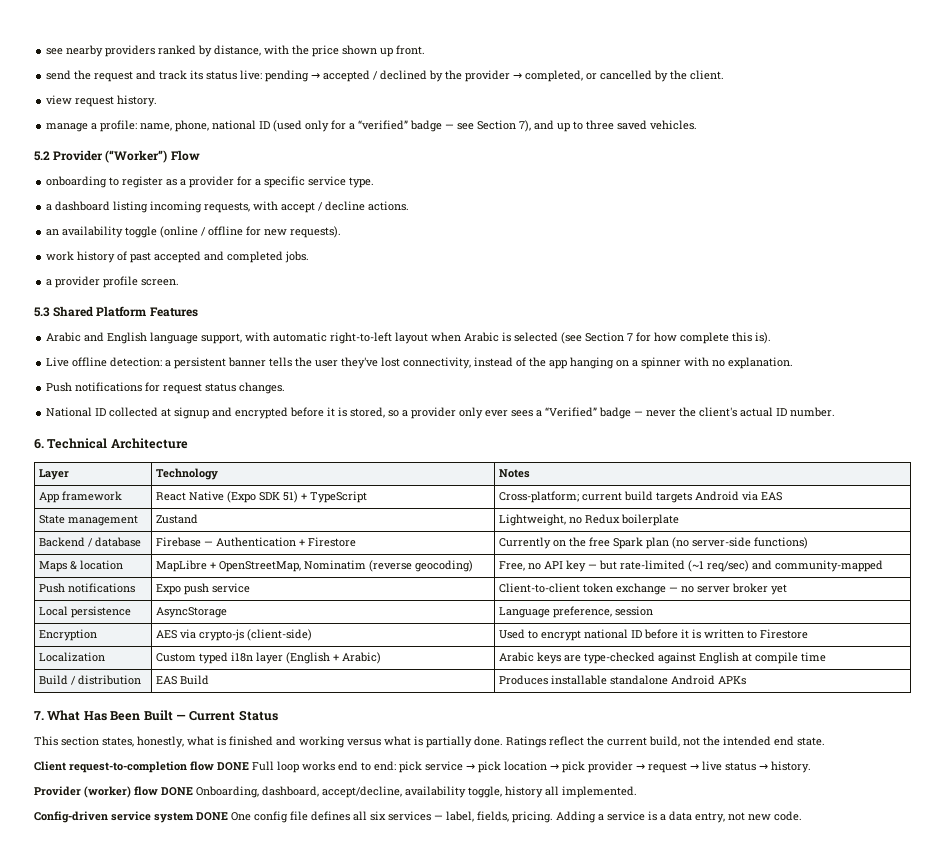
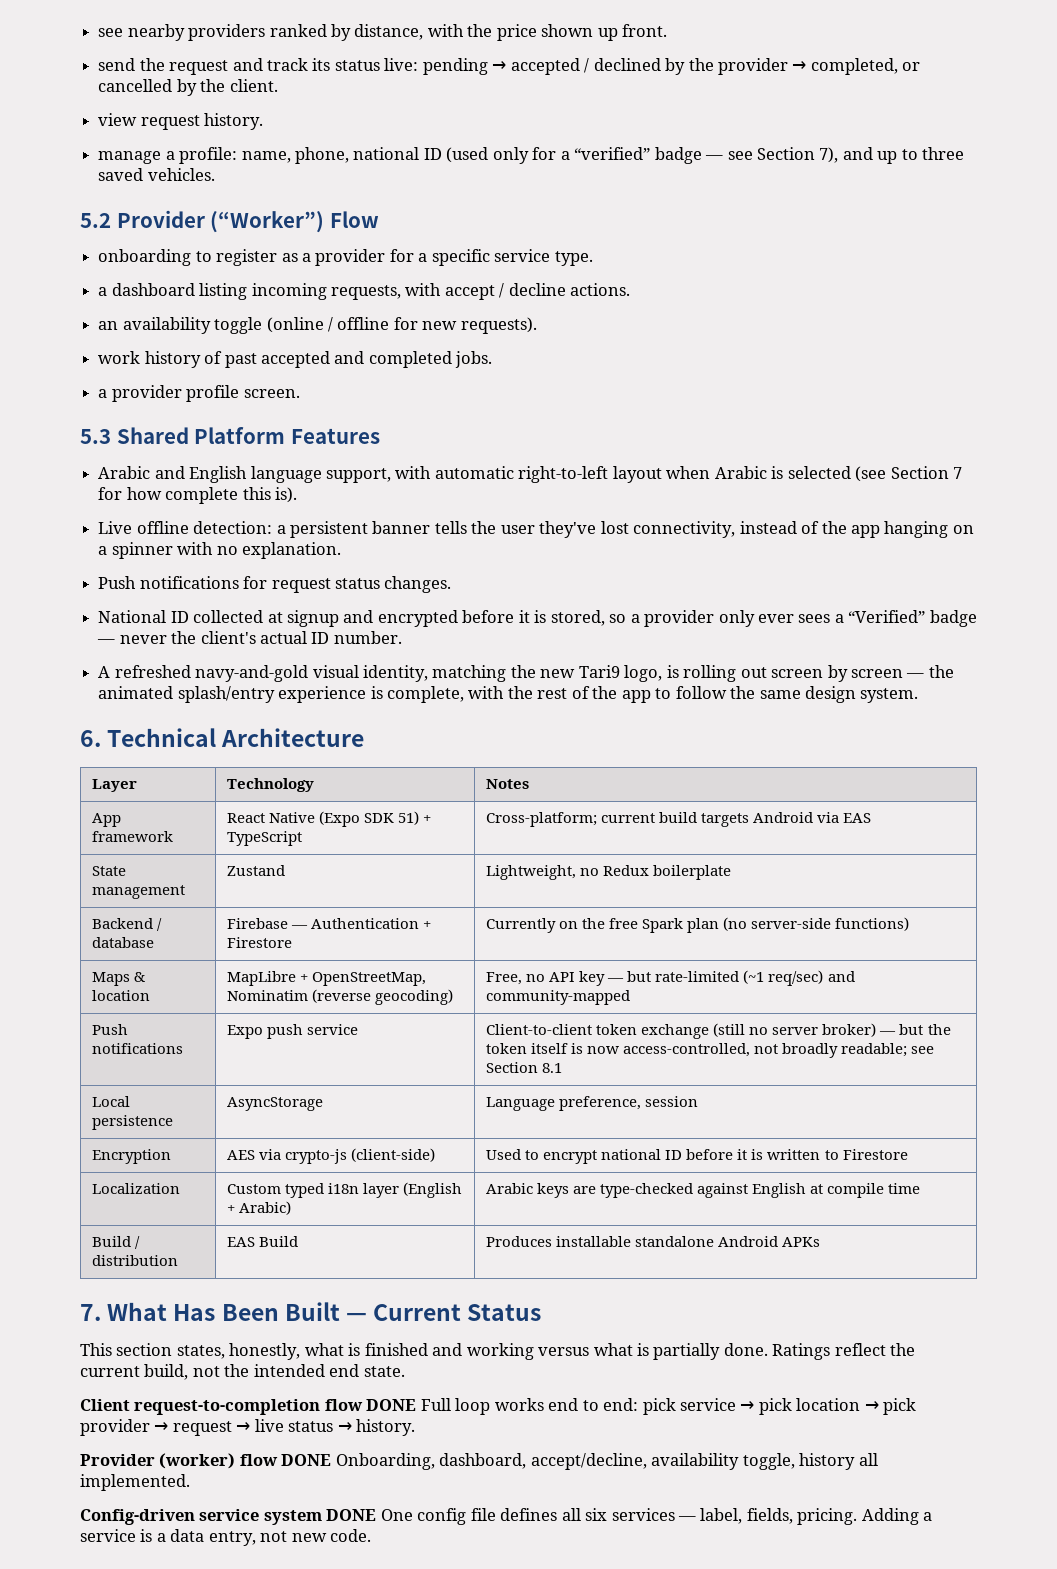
+ A refreshed navy-and-gold visual identity, matching the new Tari9 logo, is rolling out screen by screen — the animated splash/entry experience is complete, with the rest of the app to follow the same design system.
- Push notifications | Expo push service | Client-to-client token exchange — no server broker yet
+ Push notifications | Expo push service | Client-to-client token exchange (still no server broker) — but the token itself is now access-controlled, not broadly readable; see Section 8.1

